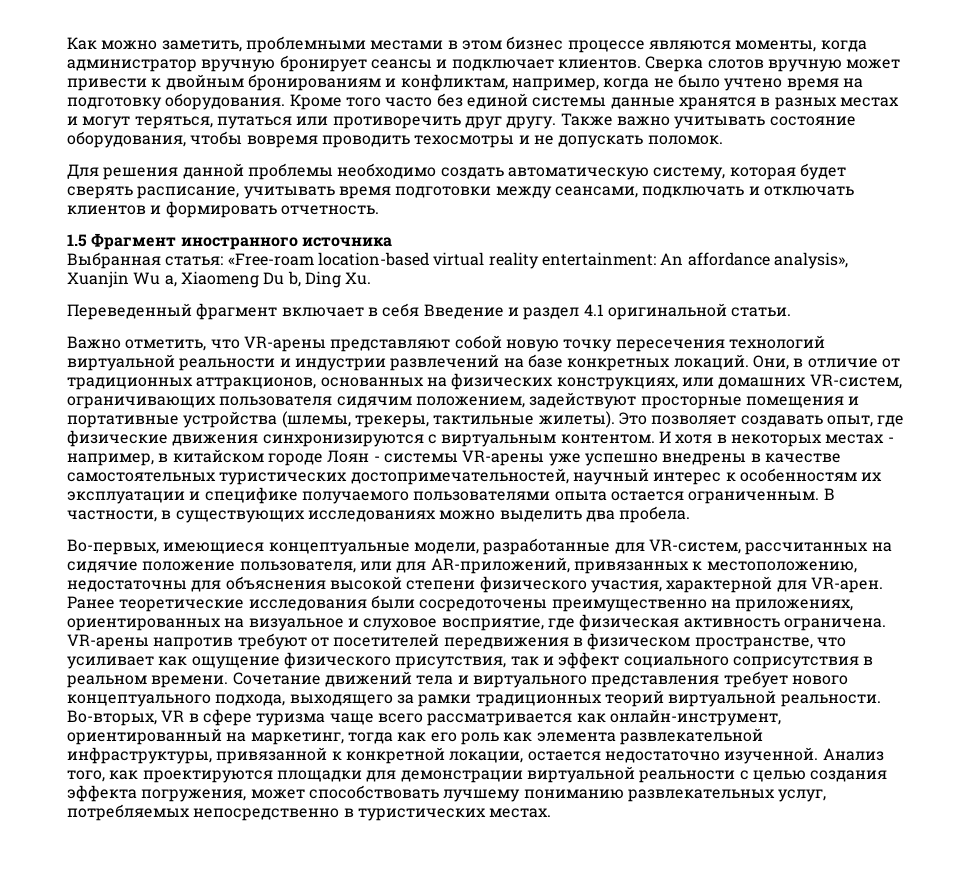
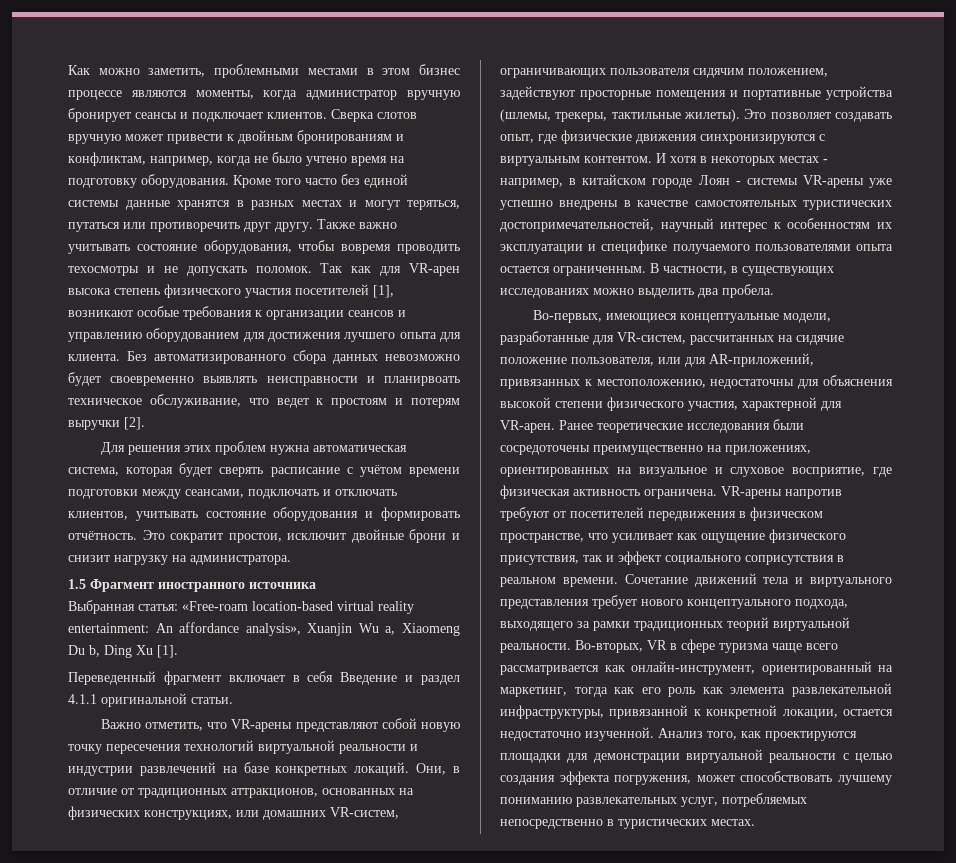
- Также важно учитывать состояние оборудования, чтобы вовремя проводить техосмотры и не допускать поломок.
- Для решения данной проблемы необходимо создать автоматическую систему, которая будет сверять расписание, учитывать время подготовки между сеансами, подключать и отключать клиентов и формировать отчетность.
+ Также важно учитывать состояние оборудования, чтобы вовремя проводить техосмотры и не допускать поломок. Так как для VR-арен высока степень физического участия посетителей [1], возникают особые требования к организации сеансов и управлению оборудованием для достижения лучшего опыта для клиента. Без автоматизированного сбора данных невозможно будет своевременно выявлять неисправности и планирвоать техническое обслуживание, что ведет к простоям и потерям выручки [2].
+ Для решения этих проблем нужна автоматическая система, которая будет сверять расписание с учётом времени подготовки между сеансами, подключать и отключать клиентов, учитывать состояние оборудования и формировать отчётность. Это сократит простои, исключит двойные брони и снизит нагрузку на администратора.
- Выбранная статья: «Free-roam location-based virtual reality entertainment: An affordance analysis», Xuanjin Wu a, Xiaomeng Du b, Ding Xu.
+ Выбранная статья: «Free-roam location-based virtual reality entertainment: An affordance analysis», Xuanjin Wu a, Xiaomeng Du b, Ding Xu [1].
- Переведенный фрагмент включает в себя Введение и раздел 4.1 оригинальной статьи.
+ Переведенный фрагмент включает в себя Введение и раздел 4.1.1 оригинальной статьи.

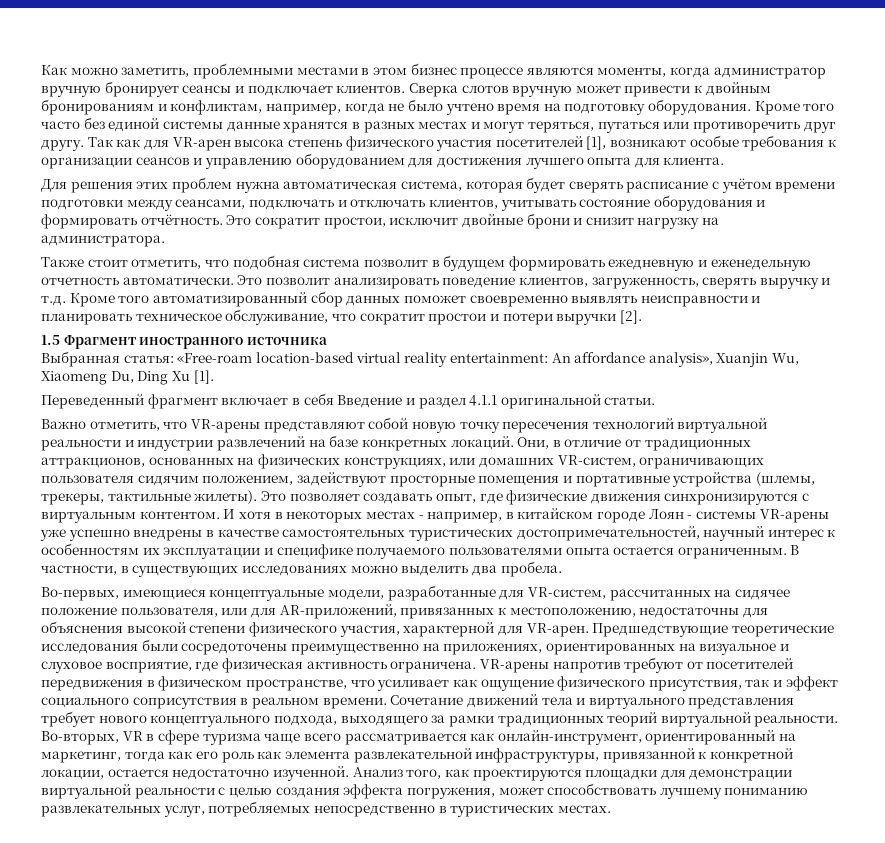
- Также важно учитывать состояние оборудования, чтобы вовремя проводить техосмотры и не допускать поломок.
- Без автоматизированного сбора данных невозможно будет своевременно выявлять неисправности и планирвоать техническое обслуживание, что ведет к простоям и потерям выручки [2].
+ Также стоит отметить, что подобная система позволит в будущем формировать ежедневную и еженедельную отчетность автоматически. Это позволит анализировать поведение клиентов, загруженность, сверять выручку и т.д. Кроме того автоматизированный сбор данных поможет своевременно выявлять неисправности и планировать техническое обслуживание, что сократит простои и потери выручки [2].
- Выбранная статья: «Free-roam location-based virtual reality entertainment: An affordance analysis», Xuanjin Wu a, Xiaomeng Du b, Ding Xu [1].
+ Выбранная статья: «Free-roam location-based virtual reality entertainment: An affordance analysis», Xuanjin Wu, Xiaomeng Du, Ding Xu [1].
- Во-первых, имеющиеся концептуальные модели, разработанные для VR-систем, рассчитанных на сидячие положение пользователя, или для AR-приложений, привязанных к местоположению, недостаточны для объяснения высокой степени физического участия, характерной для VR-арен.
+ Во-первых, имеющиеся концептуальные модели, разработанные для VR-систем, рассчитанных на сидячее положение пользователя, или для AR-приложений, привязанных к местоположению, недостаточны для объяснения высокой степени физического участия, характерной для VR-арен.
- Ранее теоретические исследования были сосредоточены преимущественно на приложениях, ориентированных на визуальное и слуховое восприятие, где физическая активность ограничена.
+ Предшедствующие теоретические исследования были сосредоточены преимущественно на приложениях, ориентированных на визуальное и слуховое восприятие, где физическая активность ограничена.

